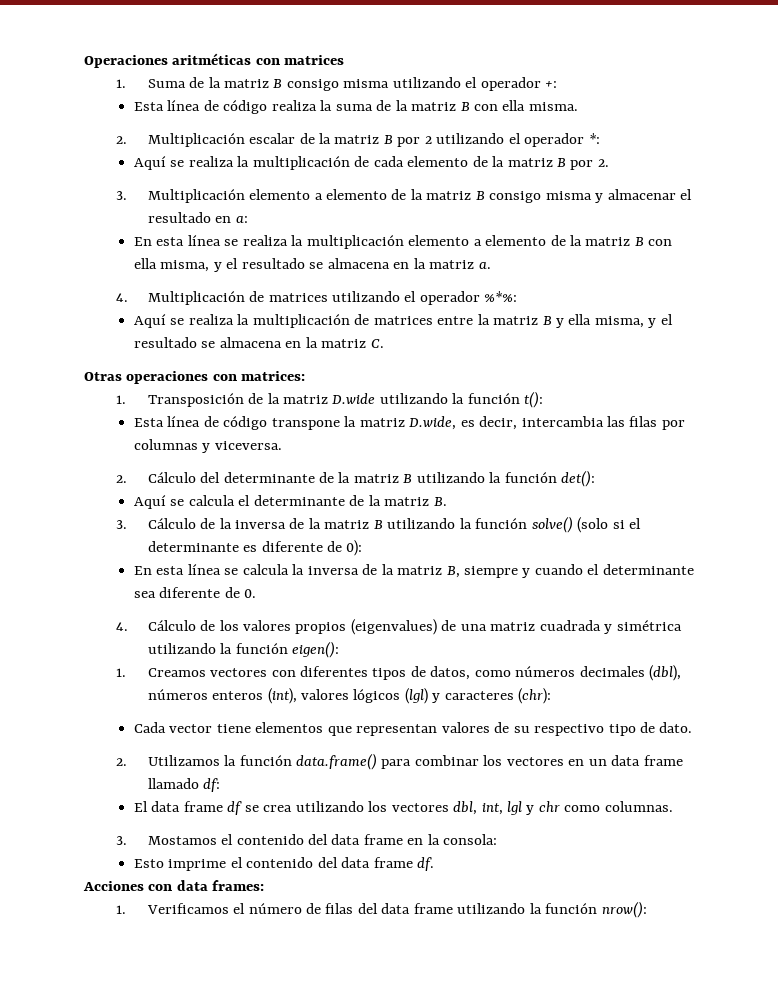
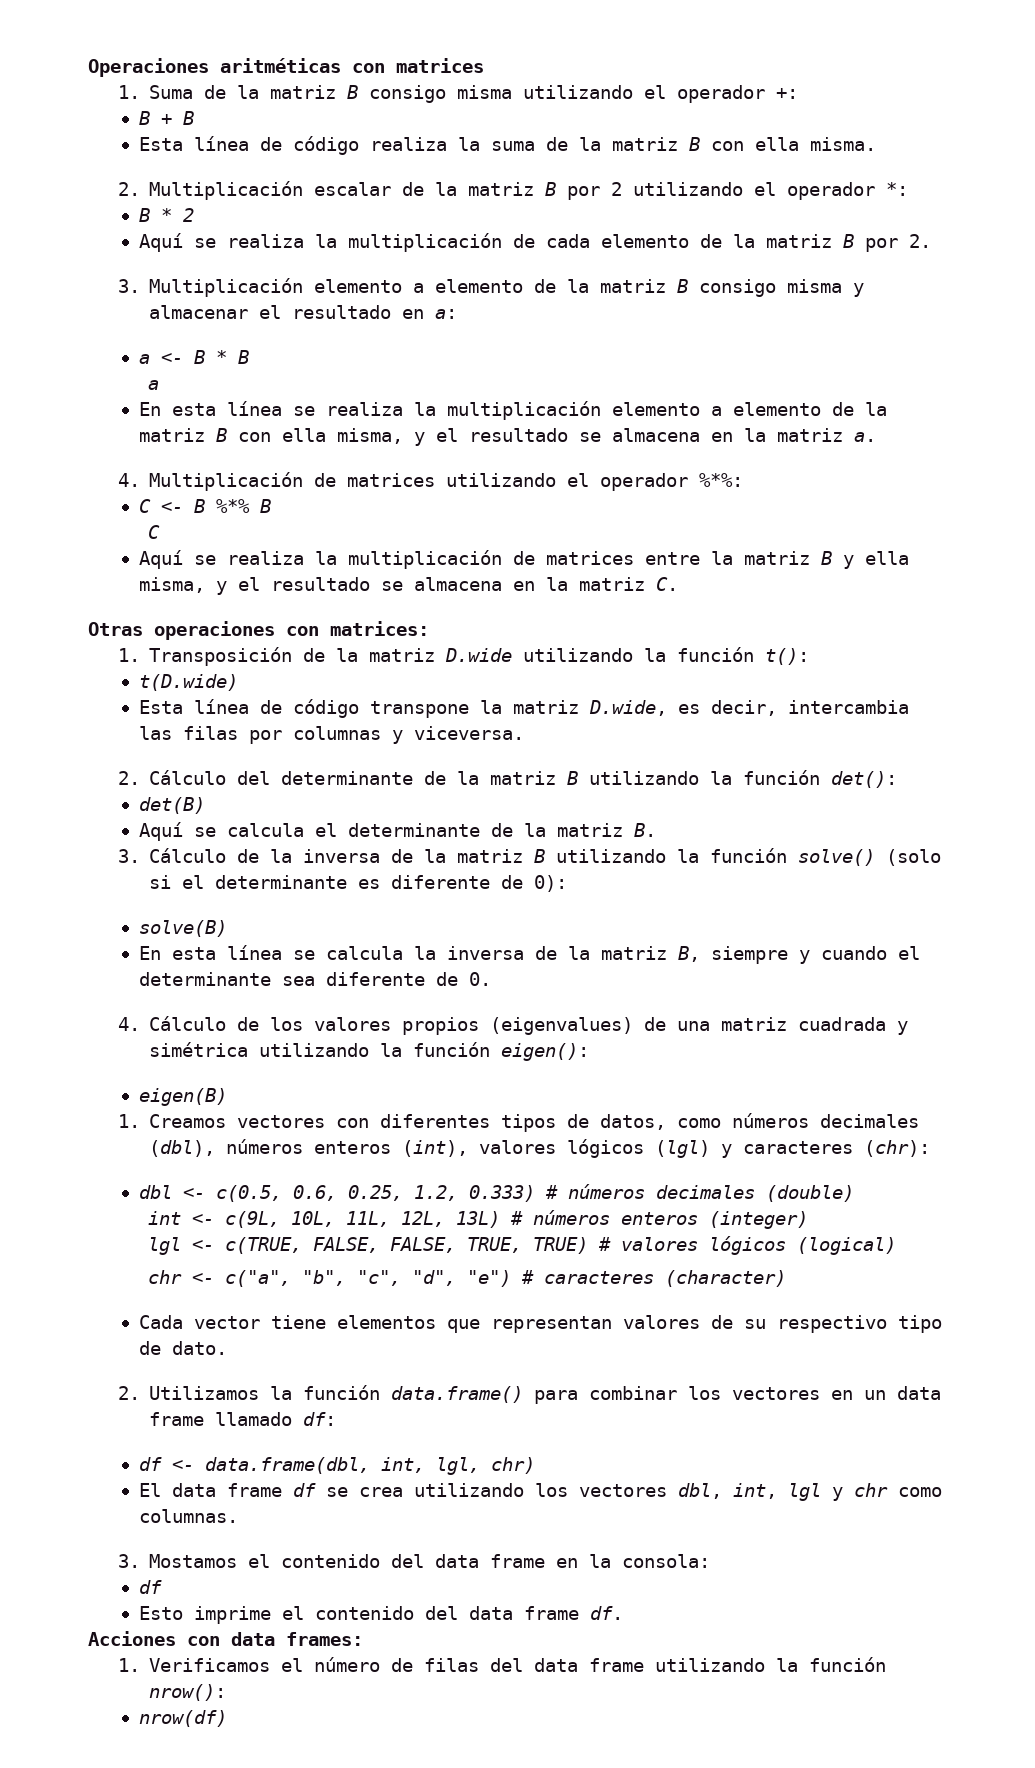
+ B + B
+ B * 2
+ a <- B * B
+ a
+ C <- B %*% B
+ C
+ t(D.wide)
+ det(B)
+ solve(B)
+ eigen(B)
+ dbl <- c(0.5, 0.6, 0.25, 1.2, 0.333) # números decimales (double)
+ int <- c(9L, 10L, 11L, 12L, 13L) # números enteros (integer)
+ lgl <- c(TRUE, FALSE, FALSE, TRUE, TRUE) # valores lógicos (logical)
+ chr <- c("a", "b", "c", "d", "e") # caracteres (character)
+ df <- data.frame(dbl, int, lgl, chr)
  3. Mostamos el contenido del data frame en la consola:
+ df
+ nrow(df)

